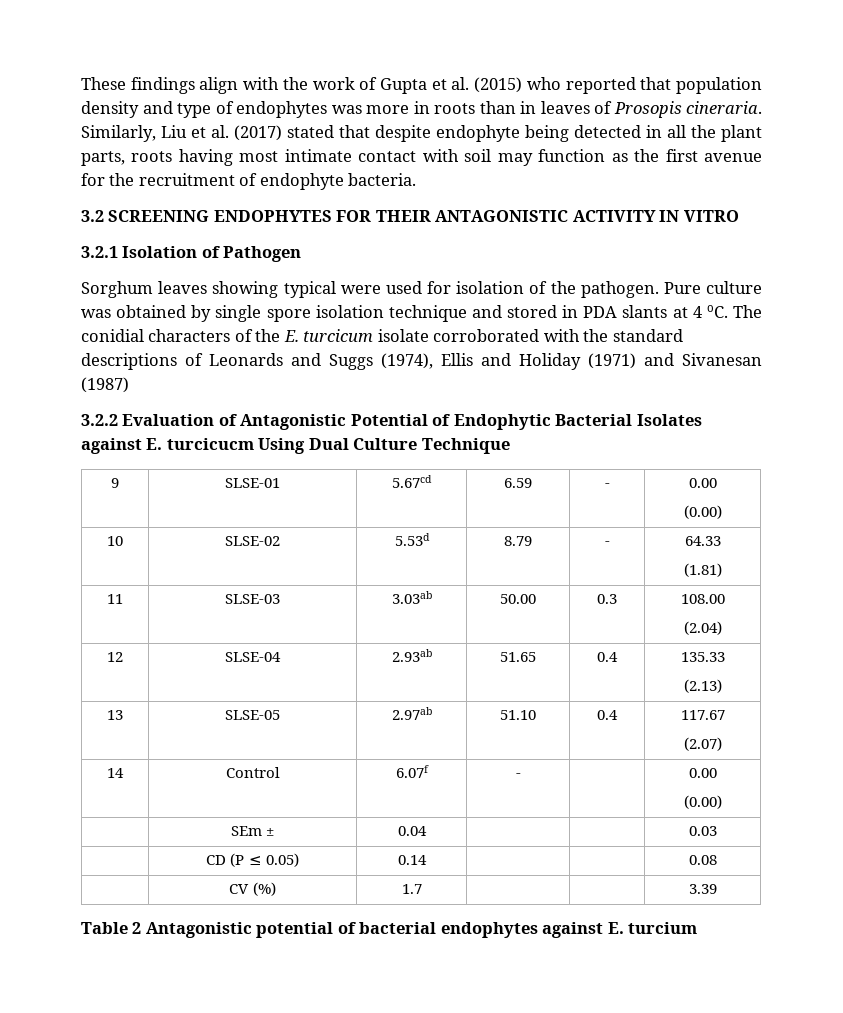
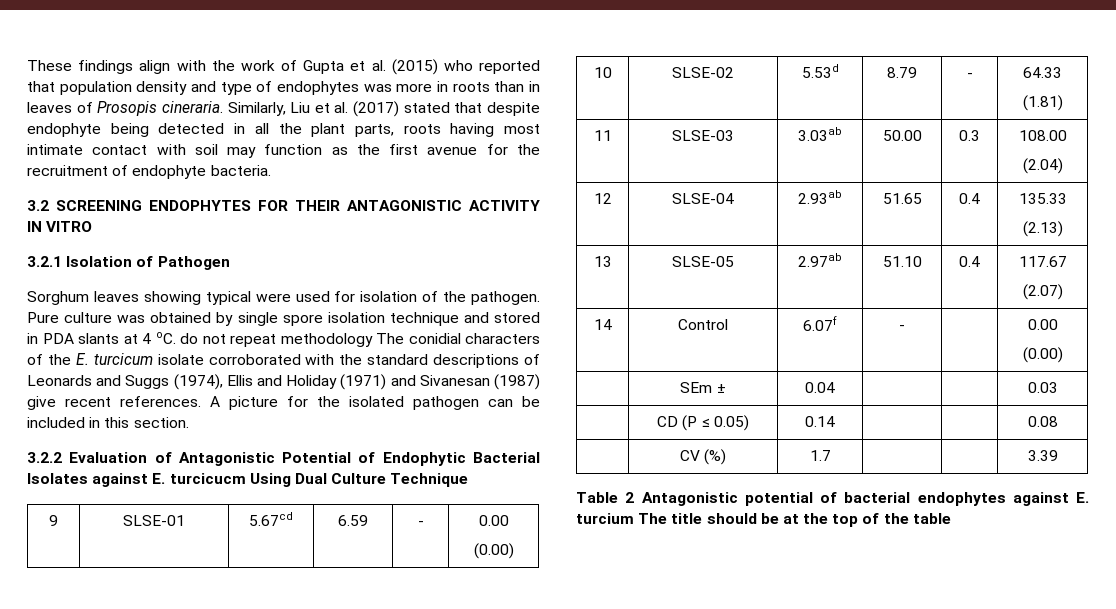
- Pure culture was obtained by single spore isolation technique and stored in PDA slants at 4 oC. The conidial characters of the E. turcicum isolate corroborated with the standard descriptions of Leonards and Suggs (1974), Ellis and Holiday (1971) and Sivanesan (1987)
+ Pure culture was obtained by single spore isolation technique and stored in PDA slants at 4 oC. do not repeat methodology The conidial characters of the E. turcicum isolate corroborated with the standard descriptions of Leonards and Suggs (1974), Ellis and Holiday (1971) and Sivanesan (1987) give recent references. A picture for the isolated pathogen can be included in this section.
- Table 2 Antagonistic potential of bacterial endophytes against E. turcium
+ Table 2 Antagonistic potential of bacterial endophytes against E. turcium The title should be at the top of the table

